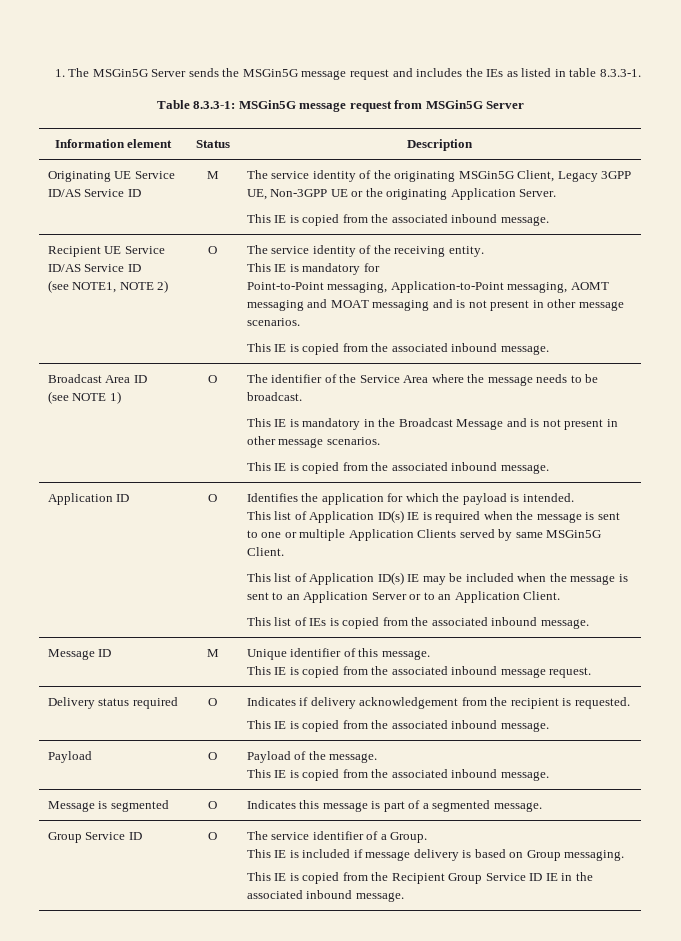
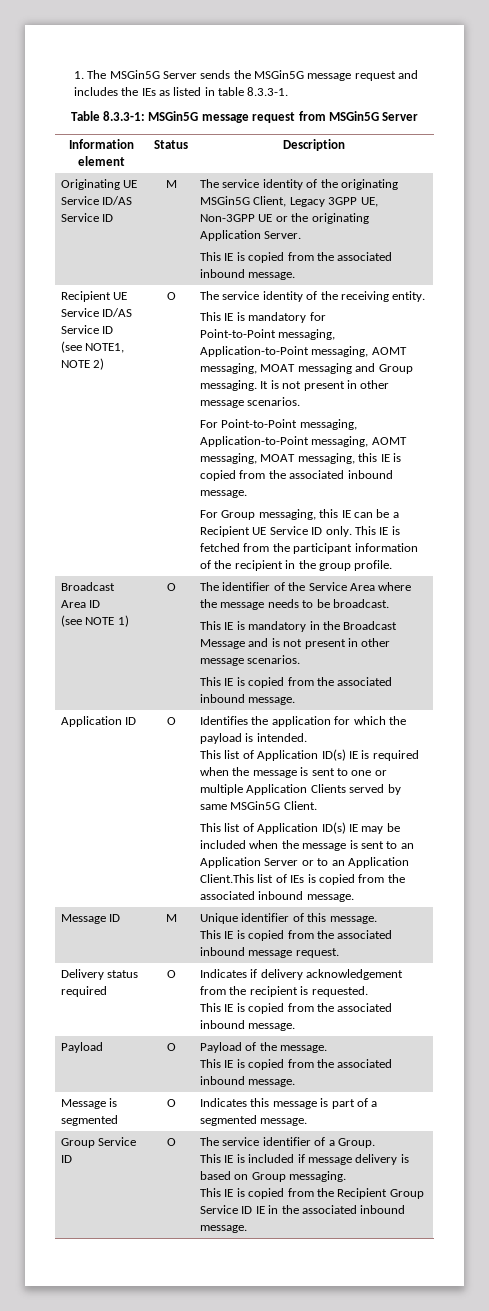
- Point-to-Point messaging, Application-to-Point messaging, AOMT messaging and MOAT messaging and is not present in other message scenarios.
- This IE is copied from the associated inbound message.
+ Point-to-Point messaging, Application-to-Point messaging, AOMT messaging, MOAT messaging and Group messaging. It is not present in other message scenarios.
+ For Point-to-Point messaging, Application-to-Point messaging, AOMT messaging, MOAT messaging, this IE is copied from the associated inbound message.
+ For Group messaging, this IE can be a Recipient UE Service ID only. This IE is fetched from the participant information of the recipient in the group profile.
- This list of Application ID(s) IE may be included when the message is sent to an Application Server or to an Application Client.
- This list of IEs is copied from the associated inbound message.
+ This list of Application ID(s) IE may be included when the message is sent to an Application Server or to an Application Client.This list of IEs is copied from the associated inbound message.

